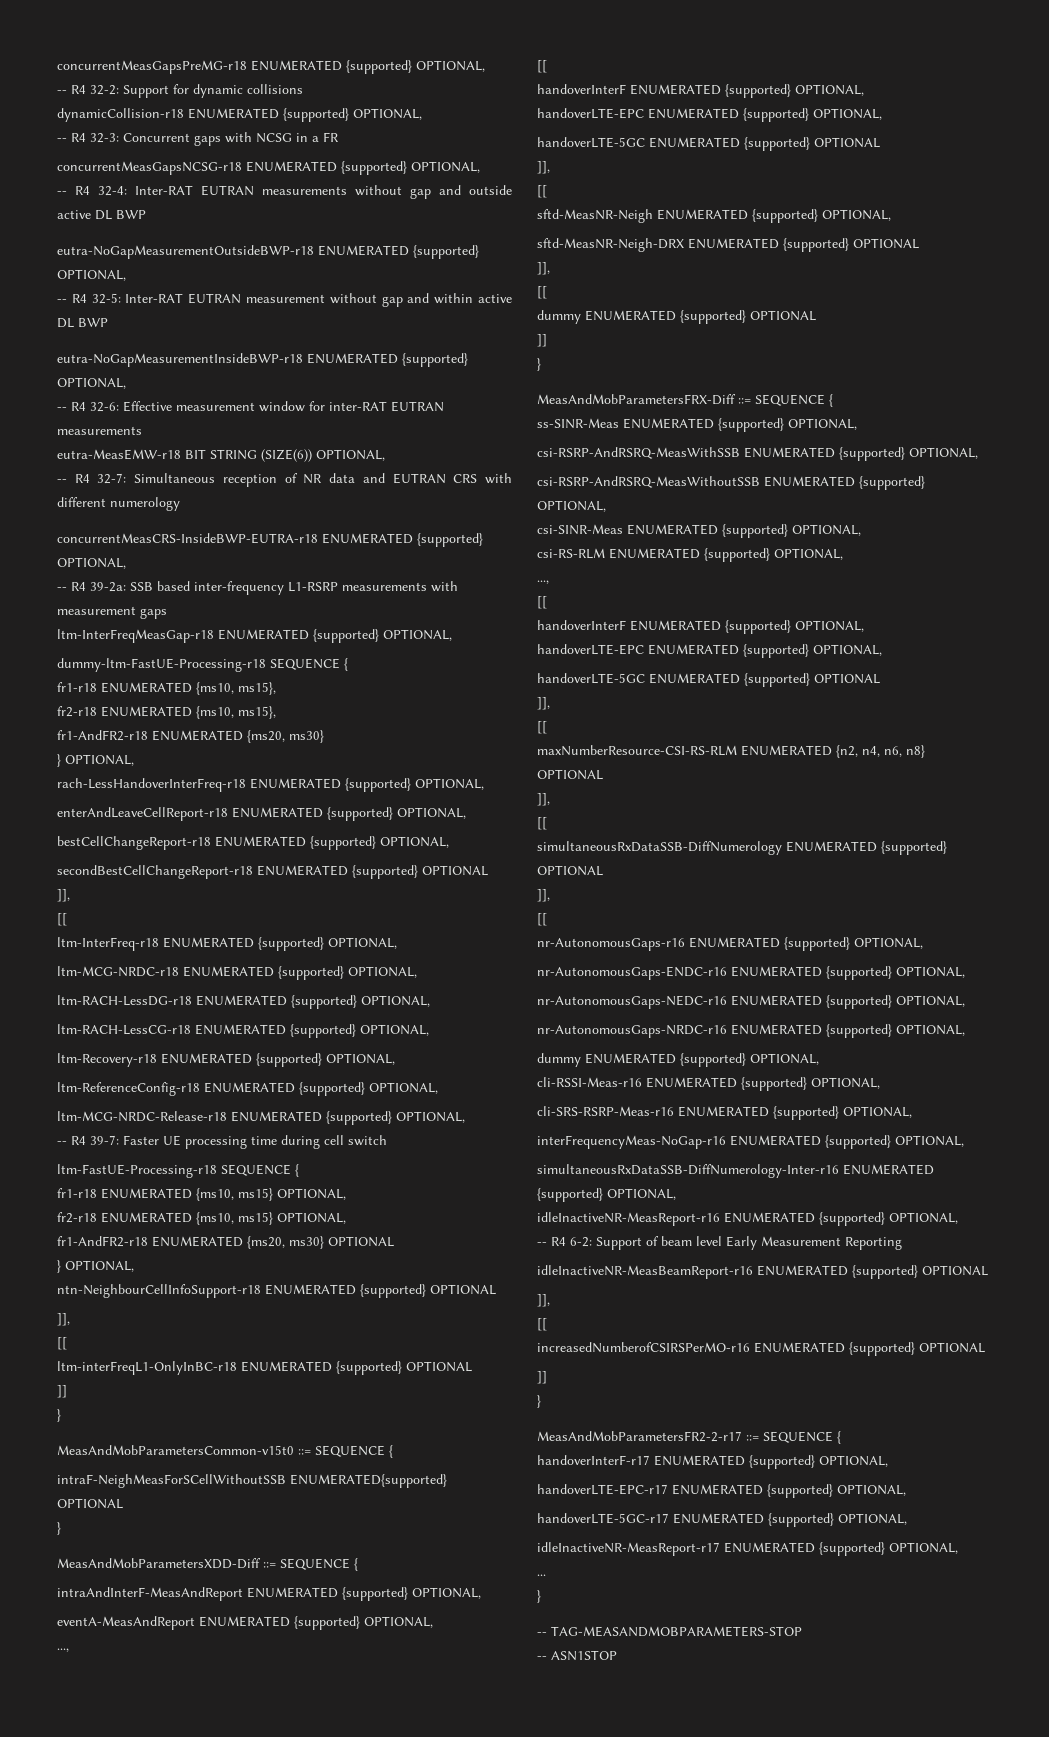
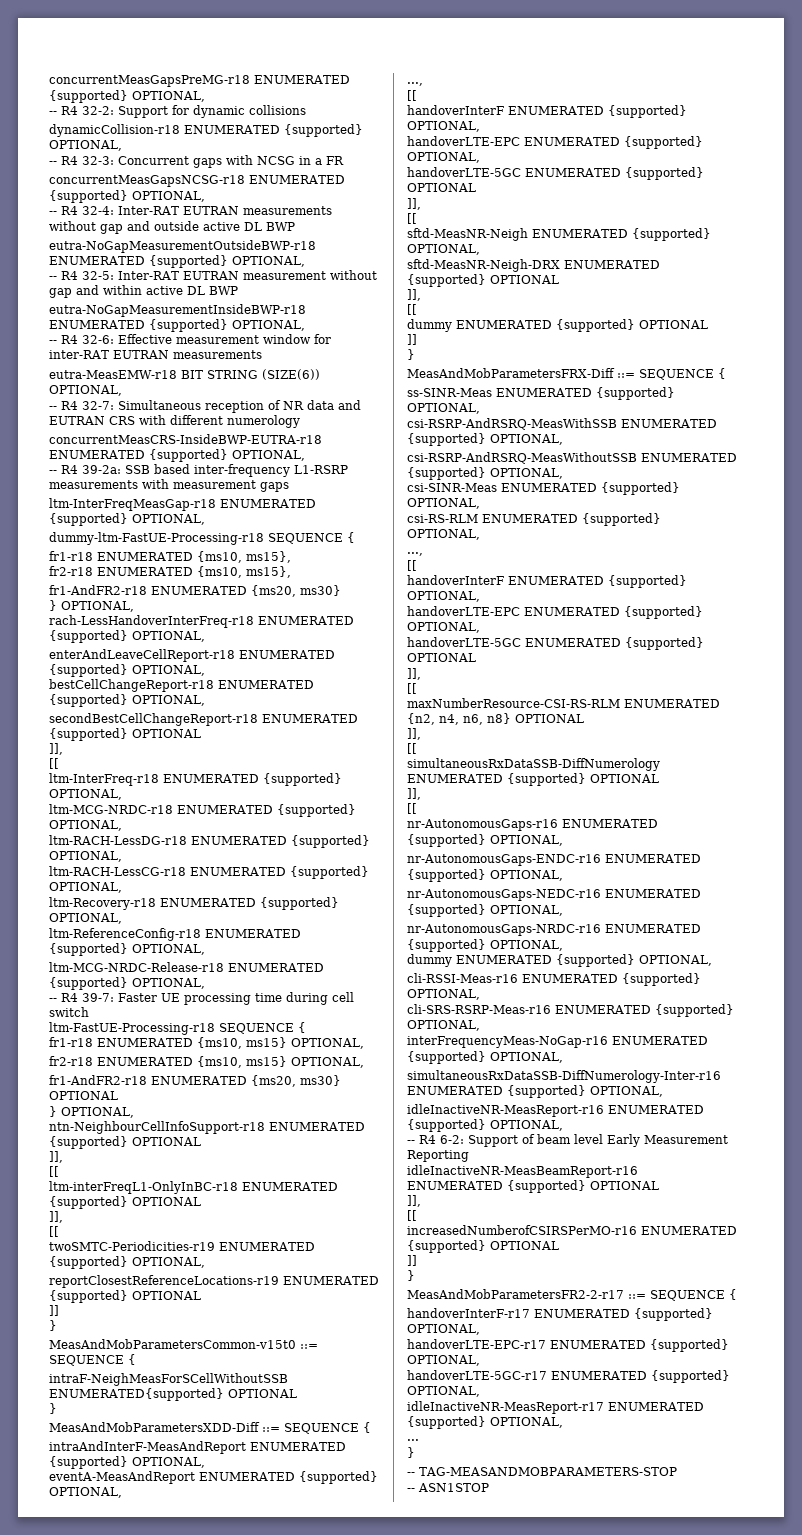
  ltm-interFreqL1-OnlyInBC-r18 ENUMERATED {supported} OPTIONAL
+ ]],
+ [[
+ twoSMTC-Periodicities-r19 ENUMERATED {supported} OPTIONAL,
+ reportClosestReferenceLocations-r19 ENUMERATED {supported} OPTIONAL

